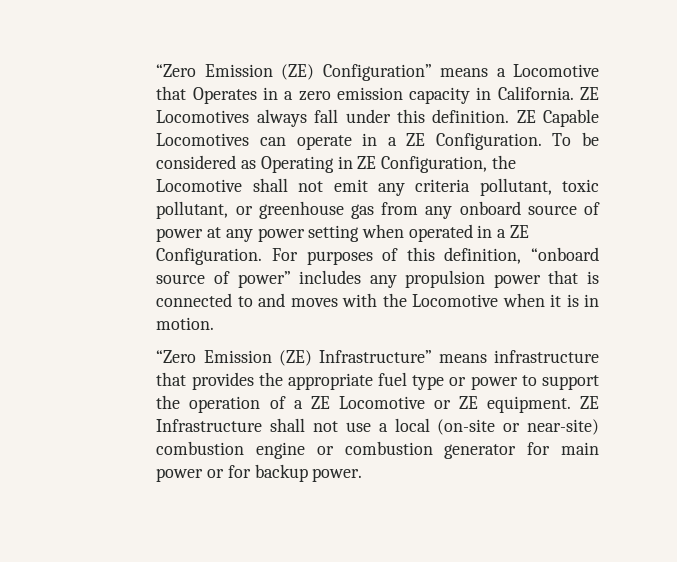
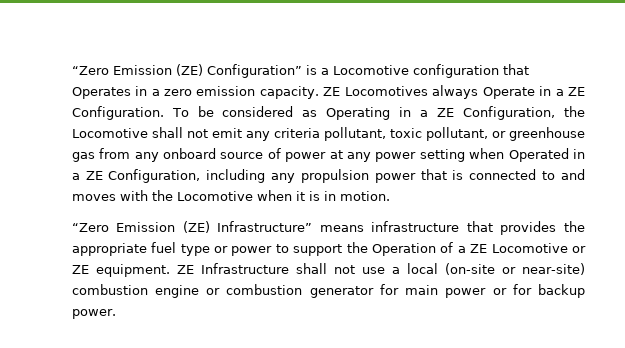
- “Zero Emission (ZE) Configuration” means a Locomotive that Operates in a zero emission capacity in California. ZE Locomotives always fall under this definition. ZE Capable Locomotives can operate in a ZE Configuration.
+ “Zero Emission (ZE) Configuration” is a Locomotive configuration that Operates in a zero emission capacity. ZE Locomotives always Operate in a ZE Configuration.
- To be considered as Operating in ZE Configuration, the Locomotive shall not emit any criteria pollutant, toxic pollutant, or greenhouse gas from any onboard source of power at any power setting when operated in a ZE Configuration. For purposes of this definition, “onboard source of power” includes any propulsion power that is connected to and moves with the Locomotive when it is in motion.
+ To be considered as Operating in a ZE Configuration, the Locomotive shall not emit any criteria pollutant, toxic pollutant, or greenhouse gas from any onboard source of power at any power setting when Operated in a ZE Configuration, including any propulsion power that is connected to and moves with the Locomotive when it is in motion.
- “Zero Emission (ZE) Infrastructure” means infrastructure that provides the appropriate fuel type or power to support the operation of a ZE Locomotive or ZE equipment.
+ “Zero Emission (ZE) Infrastructure” means infrastructure that provides the appropriate fuel type or power to support the Operation of a ZE Locomotive or ZE equipment.

